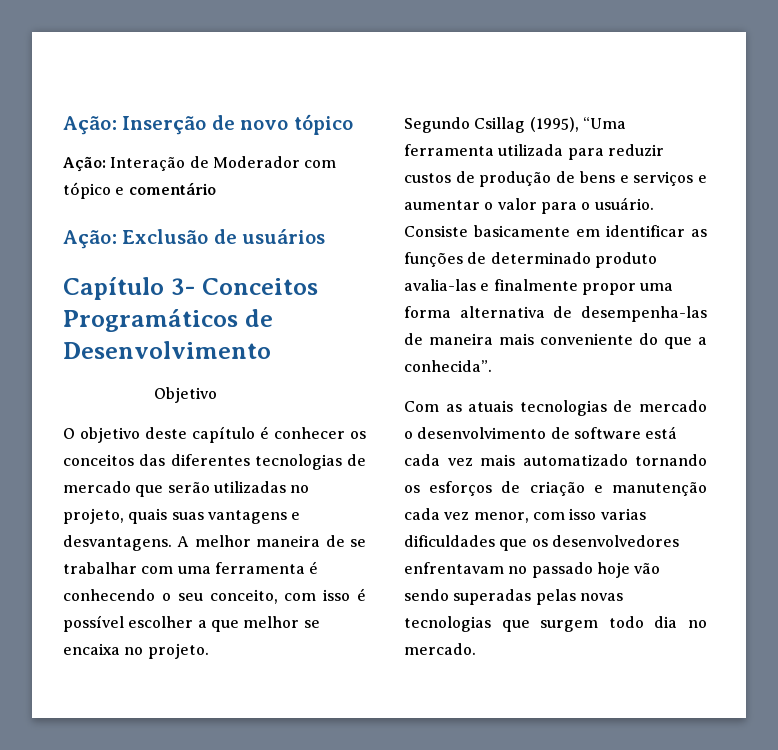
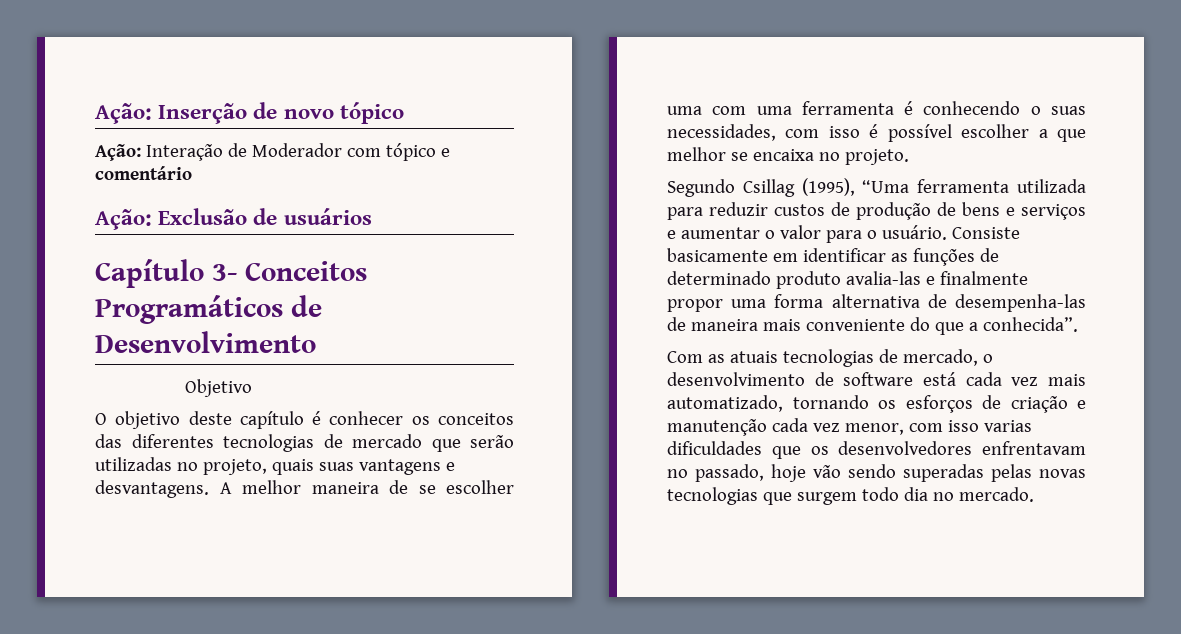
- A melhor maneira de se trabalhar com uma ferramenta é conhecendo o seu conceito, com isso é possível escolher a que melhor se encaixa no projeto.
+ A melhor maneira de se escolher uma com uma ferramenta é conhecendo o suas necessidades, com isso é possível escolher a que melhor se encaixa no projeto.
- Com as atuais tecnologias de mercado o desenvolvimento de software está cada vez mais automatizado tornando os esforços de criação e manutenção cada vez menor, com isso varias dificuldades que os desenvolvedores enfrentavam no passado hoje vão sendo superadas pelas novas tecnologias que surgem todo dia no mercado.
+ Com as atuais tecnologias de mercado, o desenvolvimento de software está cada vez mais automatizado, tornando os esforços de criação e manutenção cada vez menor, com isso varias dificuldades que os desenvolvedores enfrentavam no passado, hoje vão sendo superadas pelas novas tecnologias que surgem todo dia no mercado.

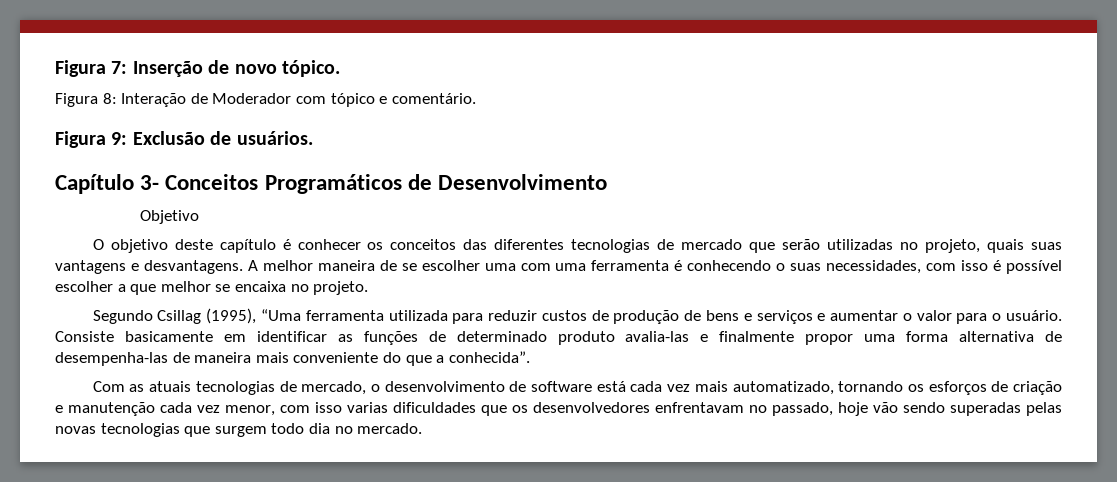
- Ação: Inserção de novo tópico
- Ação: Interação de Moderador com tópico e comentário
- Ação: Exclusão de usuários
+ Figura 7: Inserção de novo tópico.
+ Figura 8: Interação de Moderador com tópico e comentário.
+ Figura 9: Exclusão de usuários.

